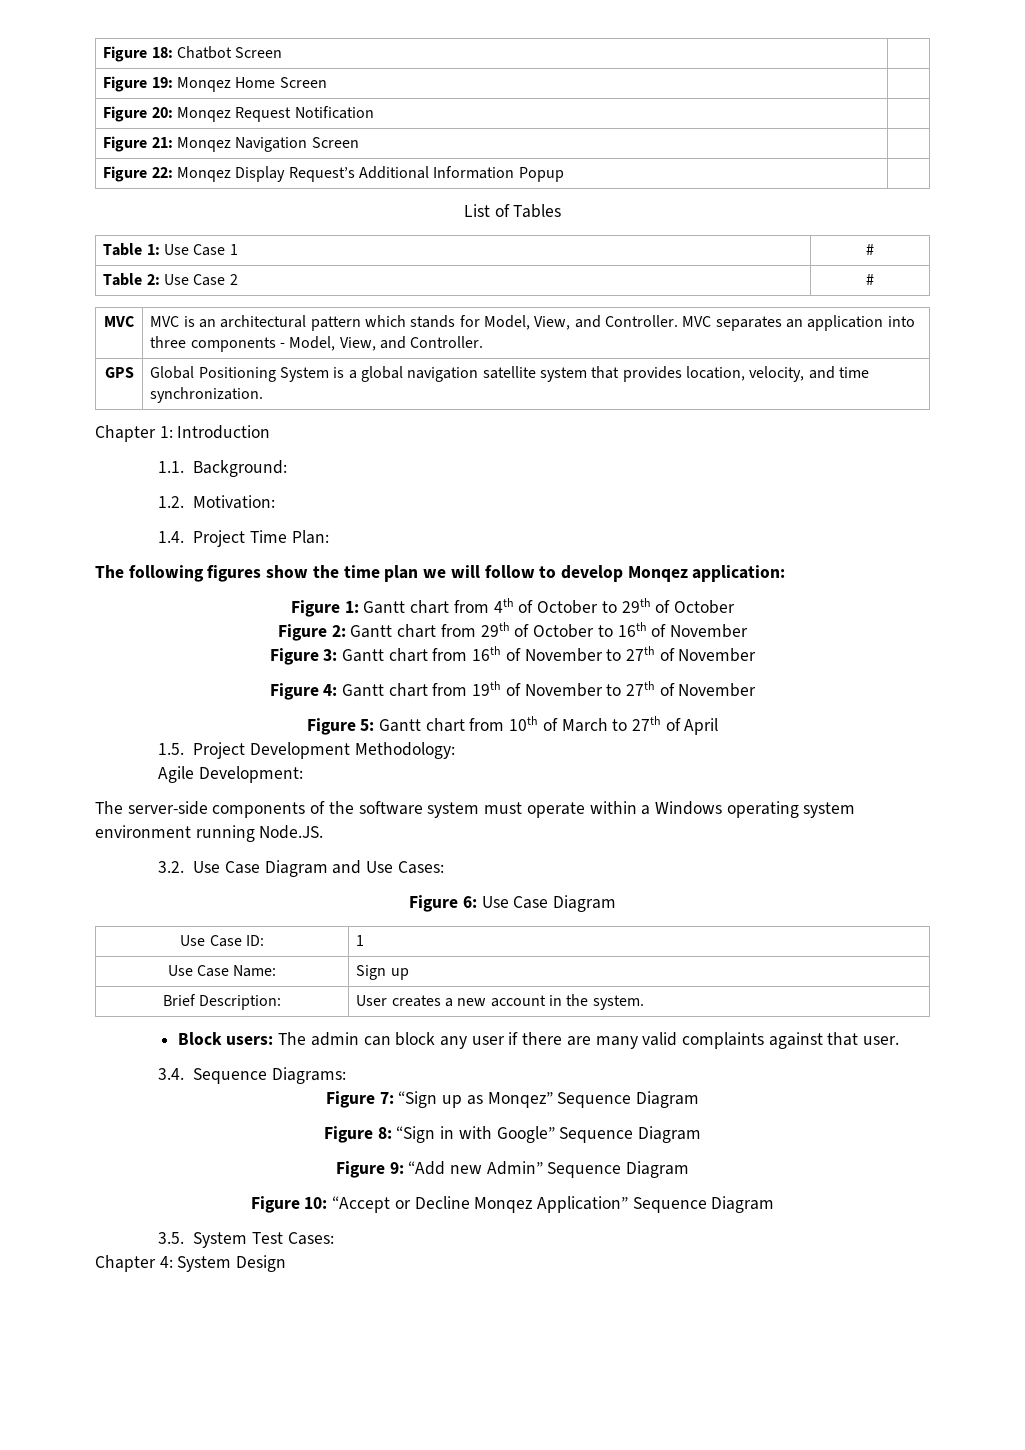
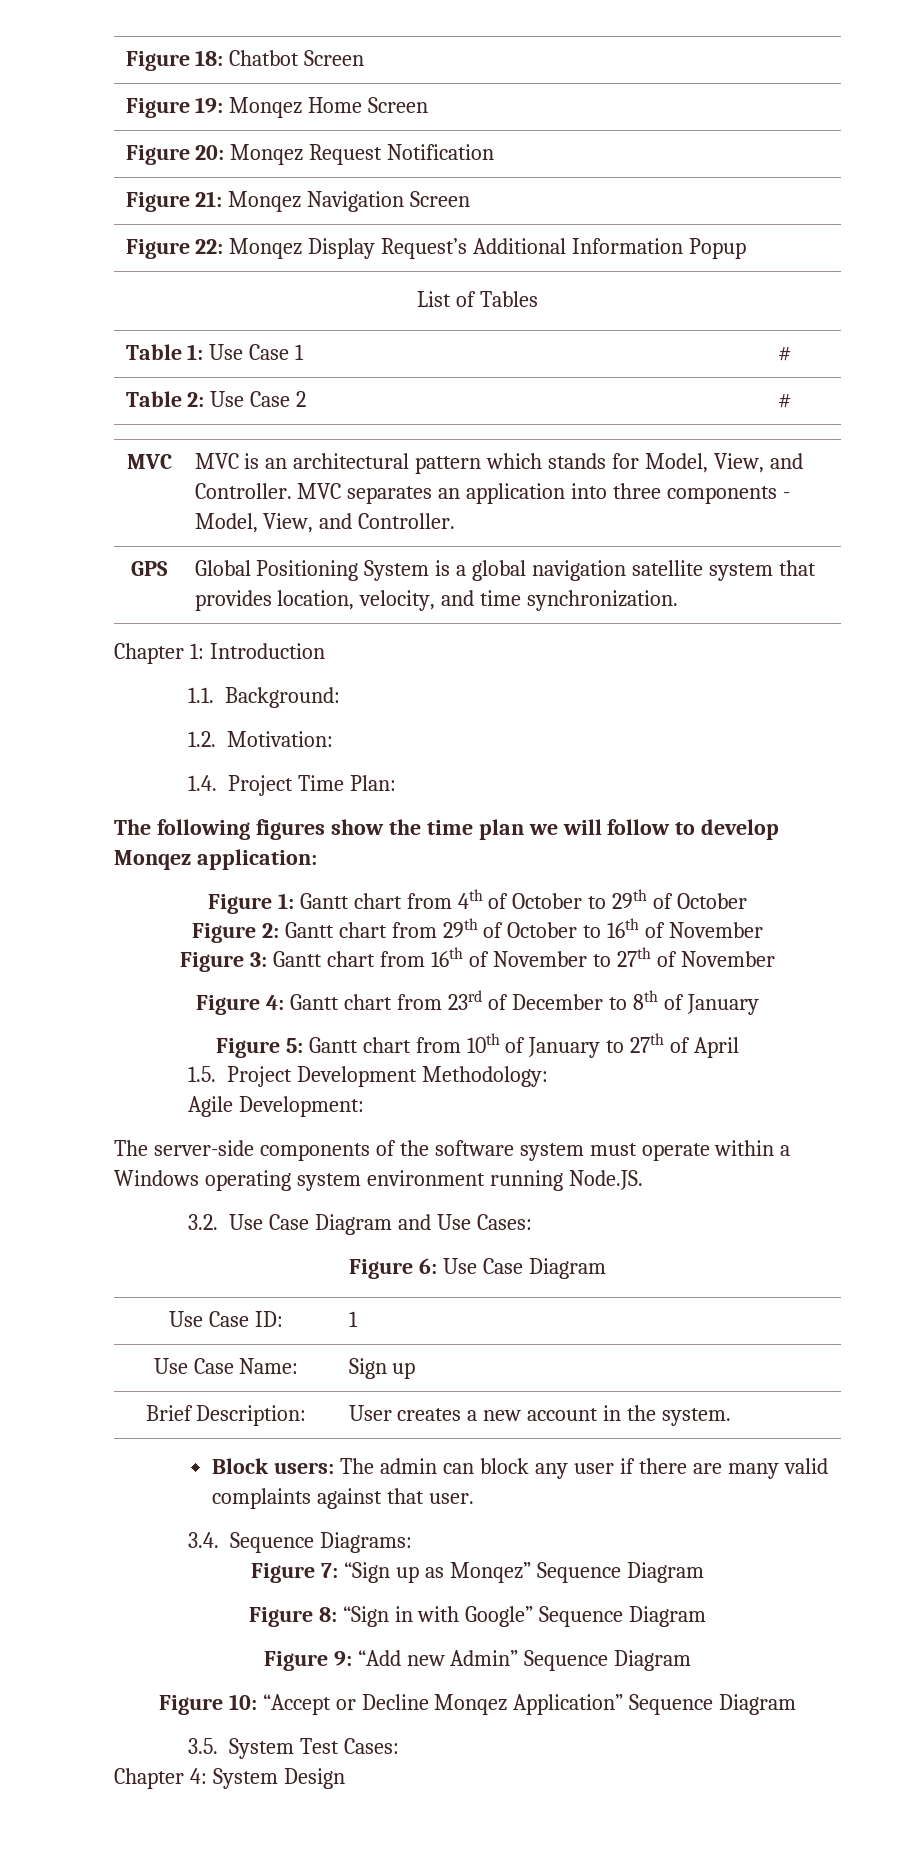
- Figure 4: Gantt chart from 19th of November to 27th of November
+ Figure 4: Gantt chart from 23rd of December to 8th of January
- Figure 5: Gantt chart from 10th of March to 27th of April
+ Figure 5: Gantt chart from 10th of January to 27th of April

